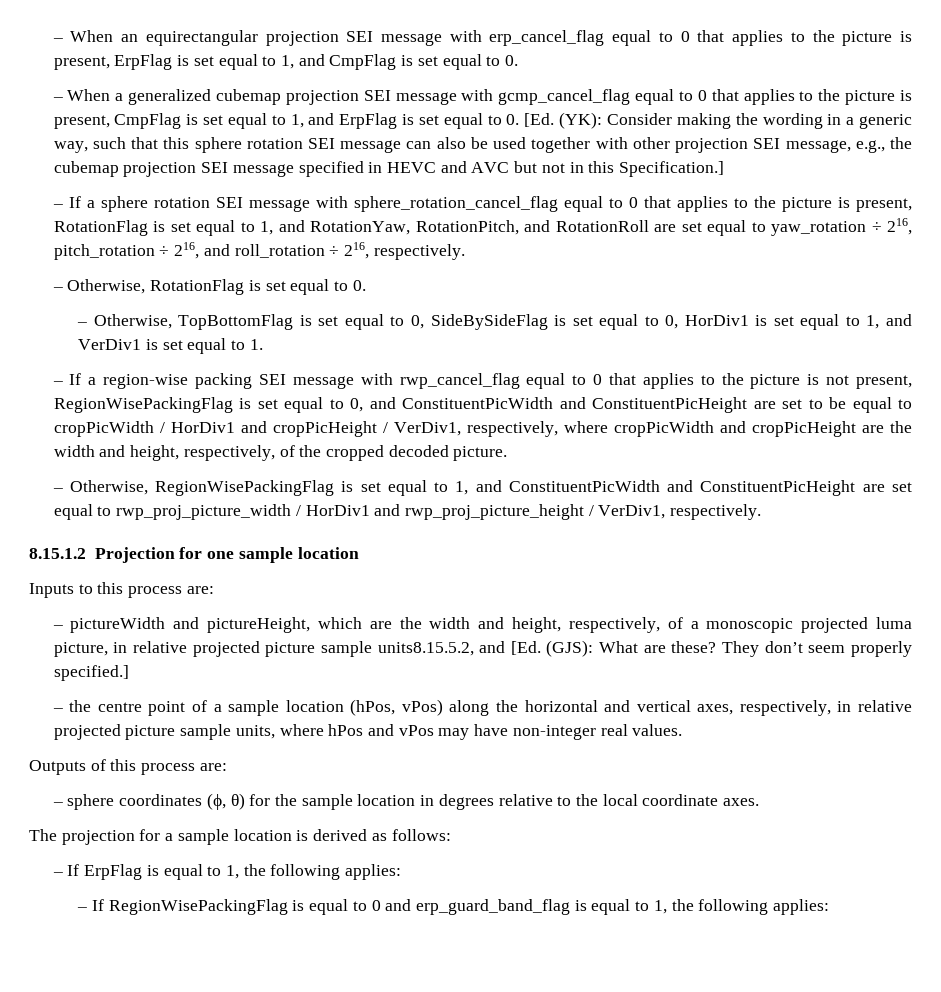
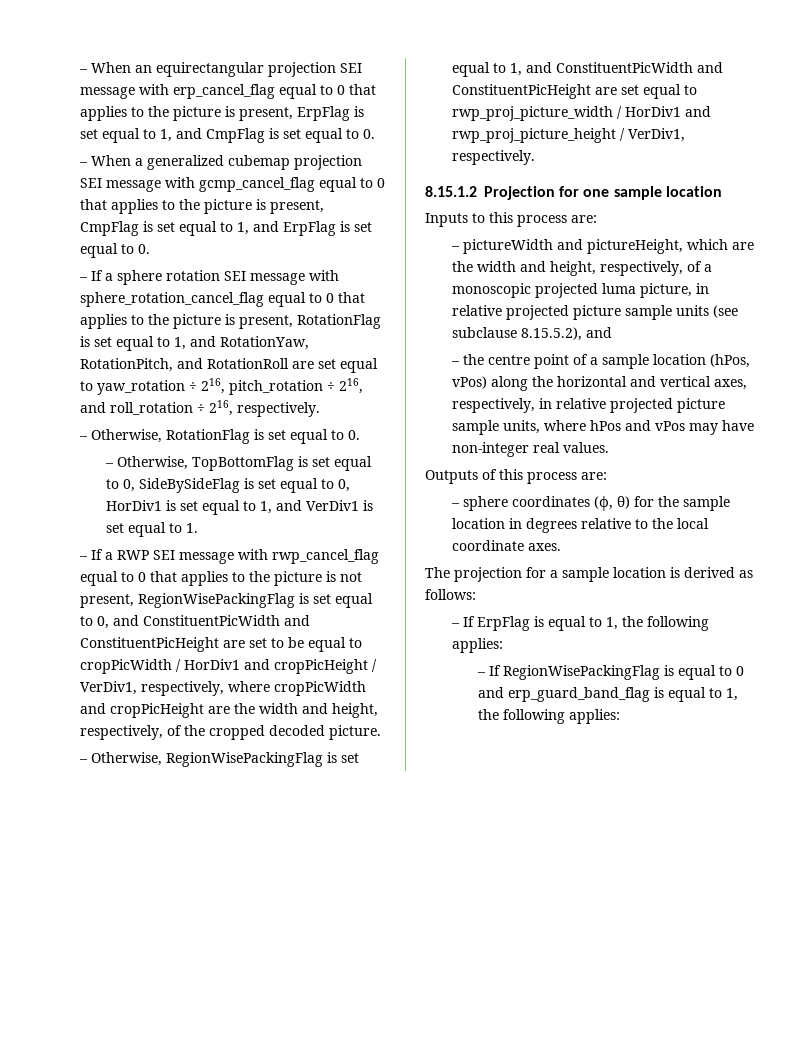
- – When a generalized cubemap projection SEI message with gcmp_cancel_flag equal to 0 that applies to the picture is present, CmpFlag is set equal to 1, and ErpFlag is set equal to 0. [Ed. (YK): Consider making the wording in a generic way, such that this sphere rotation SEI message can also be used together with other projection SEI message, e.g., the cubemap projection SEI message specified in HEVC and AVC but not in this Specification.]
+ – When a generalized cubemap projection SEI message with gcmp_cancel_flag equal to 0 that applies to the picture is present, CmpFlag is set equal to 1, and ErpFlag is set equal to 0.
- – If a region-wise packing SEI message with rwp_cancel_flag equal to 0 that applies to the picture is not present, RegionWisePackingFlag is set equal to 0, and ConstituentPicWidth and ConstituentPicHeight are set to be equal to cropPicWidth / HorDiv1 and cropPicHeight / VerDiv1, respectively, where cropPicWidth and cropPicHeight are the width and height, respectively, of the cropped decoded picture.
+ – If a RWP SEI message with rwp_cancel_flag equal to 0 that applies to the picture is not present, RegionWisePackingFlag is set equal to 0, and ConstituentPicWidth and ConstituentPicHeight are set to be equal to cropPicWidth / HorDiv1 and cropPicHeight / VerDiv1, respectively, where cropPicWidth and cropPicHeight are the width and height, respectively, of the cropped decoded picture.
- – pictureWidth and pictureHeight, which are the width and height, respectively, of a monoscopic projected luma picture, in relative projected picture sample units8.15.5.2, and [Ed. (GJS): What are these? They don’t seem properly specified.]
+ – pictureWidth and pictureHeight, which are the width and height, respectively, of a monoscopic projected luma picture, in relative projected picture sample units (see subclause 8.15.5.2), and

